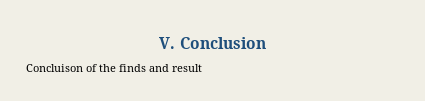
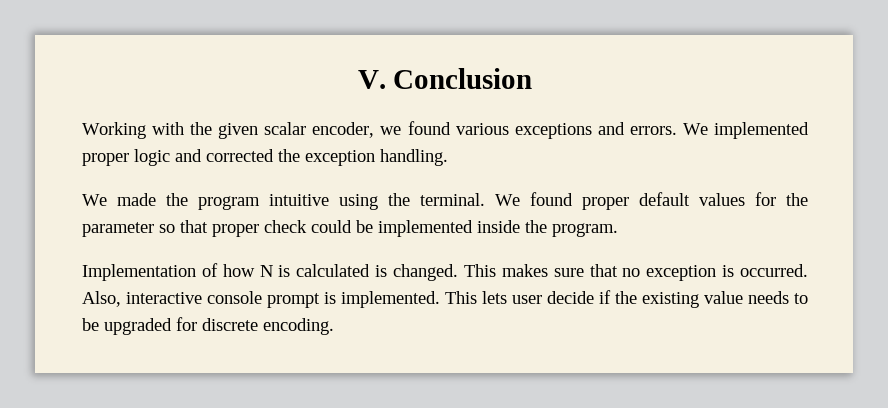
- Concluison of the finds and result
+ Working with the given scalar encoder, we found various exceptions and errors. We implemented proper logic and corrected the exception handling.
+ We made the program intuitive using the terminal. We found proper default values for the parameter so that proper check could be implemented inside the program.
+ Implementation of how N is calculated is changed. This makes sure that no exception is occurred. Also, interactive console prompt is implemented. This lets user decide if the existing value needs to be upgraded for discrete encoding.

